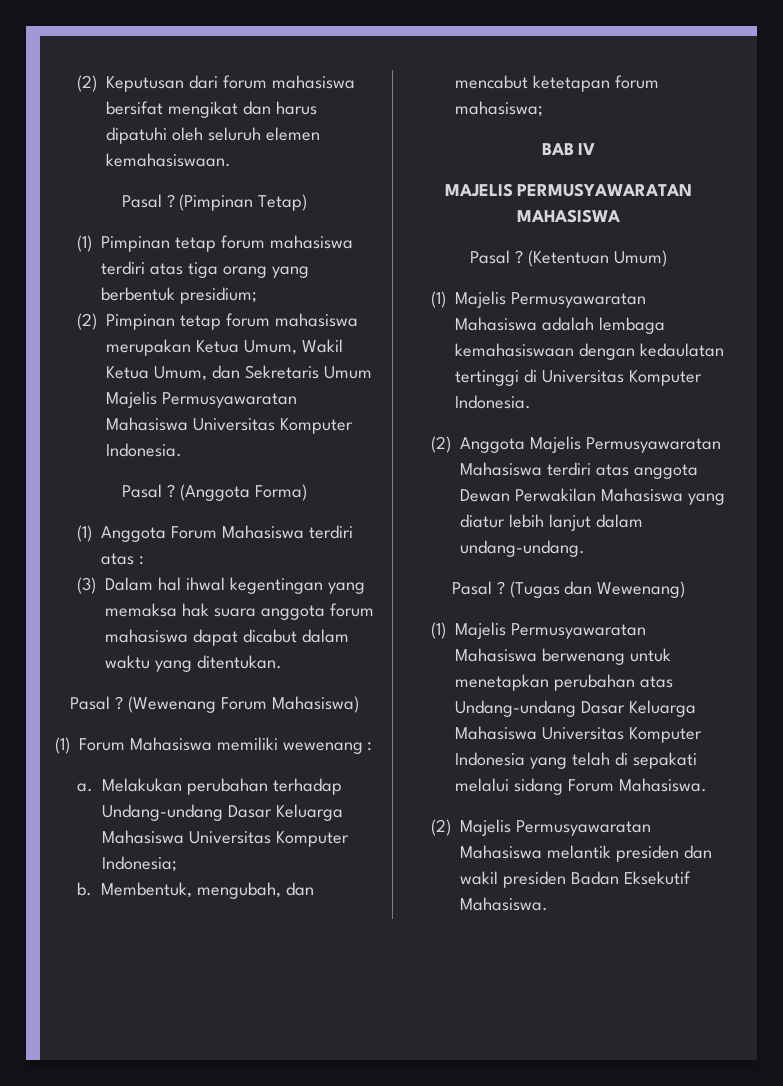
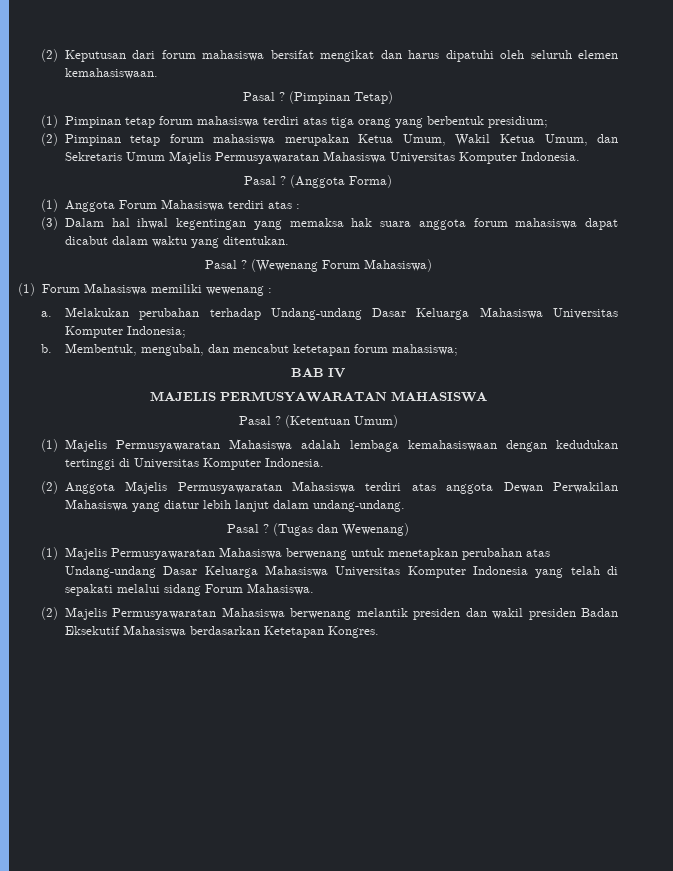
- (1) Majelis Permusyawaratan Mahasiswa adalah lembaga kemahasiswaan dengan kedaulatan tertinggi di Universitas Komputer Indonesia.
+ (1) Majelis Permusyawaratan Mahasiswa adalah lembaga kemahasiswaan dengan kedudukan tertinggi di Universitas Komputer Indonesia.
- (2) Majelis Permusyawaratan Mahasiswa melantik presiden dan wakil presiden Badan Eksekutif Mahasiswa.
+ (2) Majelis Permusyawaratan Mahasiswa berwenang melantik presiden dan wakil presiden Badan Eksekutif Mahasiswa berdasarkan Ketetapan Kongres.

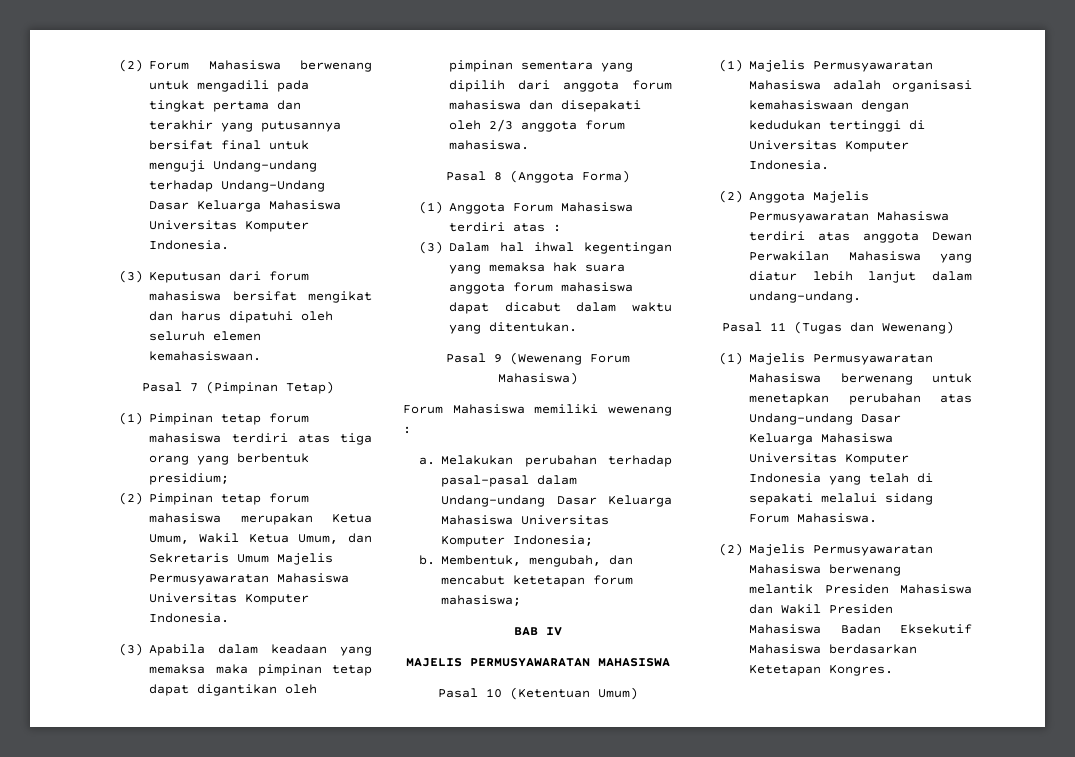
- (2) Keputusan dari forum mahasiswa bersifat mengikat dan harus dipatuhi oleh seluruh elemen kemahasiswaan.
+ (2) Forum Mahasiswa berwenang untuk mengadili pada tingkat pertama dan terakhir yang putusannya bersifat final untuk menguji Undang-undang terhadap Undang-Undang Dasar Keluarga Mahasiswa Universitas Komputer Indonesia.
+ (3) Keputusan dari forum mahasiswa bersifat mengikat dan harus dipatuhi oleh seluruh elemen kemahasiswaan.
- Pasal ? (Pimpinan Tetap)
+ Pasal 7 (Pimpinan Tetap)
- Pasal ? (Anggota Forma)
+ (3) Apabila dalam keadaan yang memaksa maka pimpinan tetap dapat digantikan oleh pimpinan sementara yang dipilih dari anggota forum mahasiswa dan disepakati oleh 2/3 anggota forum mahasiswa.
+ Pasal 8 (Anggota Forma)
- Pasal ? (Wewenang Forum Mahasiswa)
+ Pasal 9 (Wewenang Forum Mahasiswa)
- (1) Forum Mahasiswa memiliki wewenang :
+ Forum Mahasiswa memiliki wewenang :
- Melakukan perubahan terhadap Undang-undang Dasar Keluarga Mahasiswa Universitas Komputer Indonesia;
+ Melakukan perubahan terhadap pasal-pasal dalam Undang-undang Dasar Keluarga Mahasiswa Universitas Komputer Indonesia;
- Pasal ? (Ketentuan Umum)
+ Pasal 10 (Ketentuan Umum)
- (1) Majelis Permusyawaratan Mahasiswa adalah lembaga kemahasiswaan dengan kedudukan tertinggi di Universitas Komputer Indonesia.
+ (1) Majelis Permusyawaratan Mahasiswa adalah organisasi kemahasiswaan dengan kedudukan tertinggi di Universitas Komputer Indonesia.
- Pasal ? (Tugas dan Wewenang)
+ Pasal 11 (Tugas dan Wewenang)
- (2) Majelis Permusyawaratan Mahasiswa berwenang melantik presiden dan wakil presiden Badan Eksekutif Mahasiswa berdasarkan Ketetapan Kongres.
+ (2) Majelis Permusyawaratan Mahasiswa berwenang melantik Presiden Mahasiswa dan Wakil Presiden Mahasiswa Badan Eksekutif Mahasiswa berdasarkan Ketetapan Kongres.

